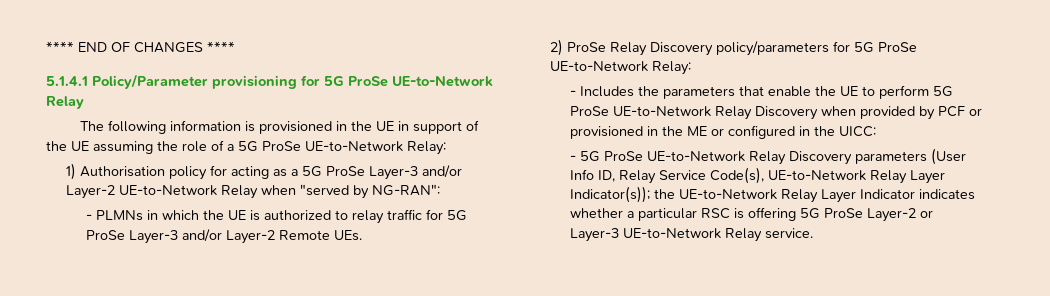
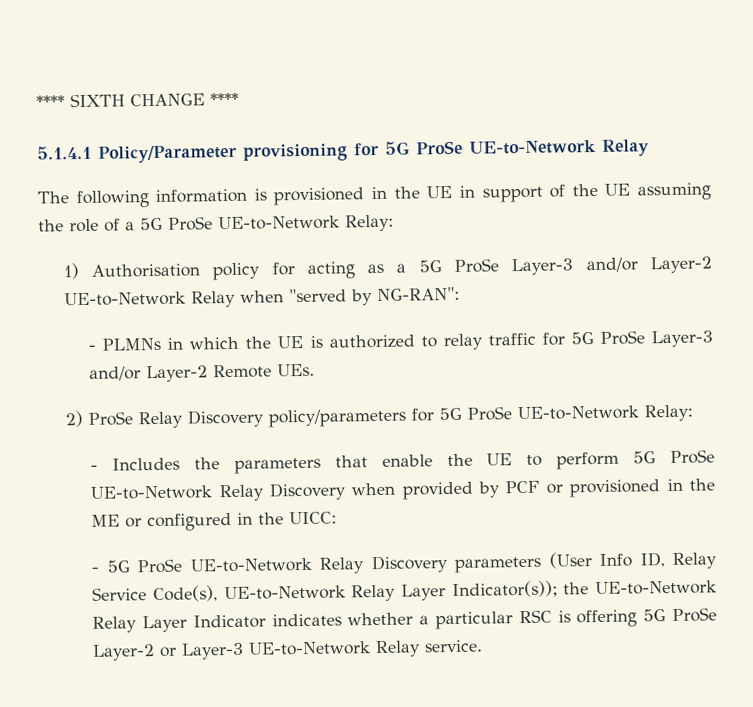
- **** END OF CHANGES ****
+ **** SIXTH CHANGE ****

